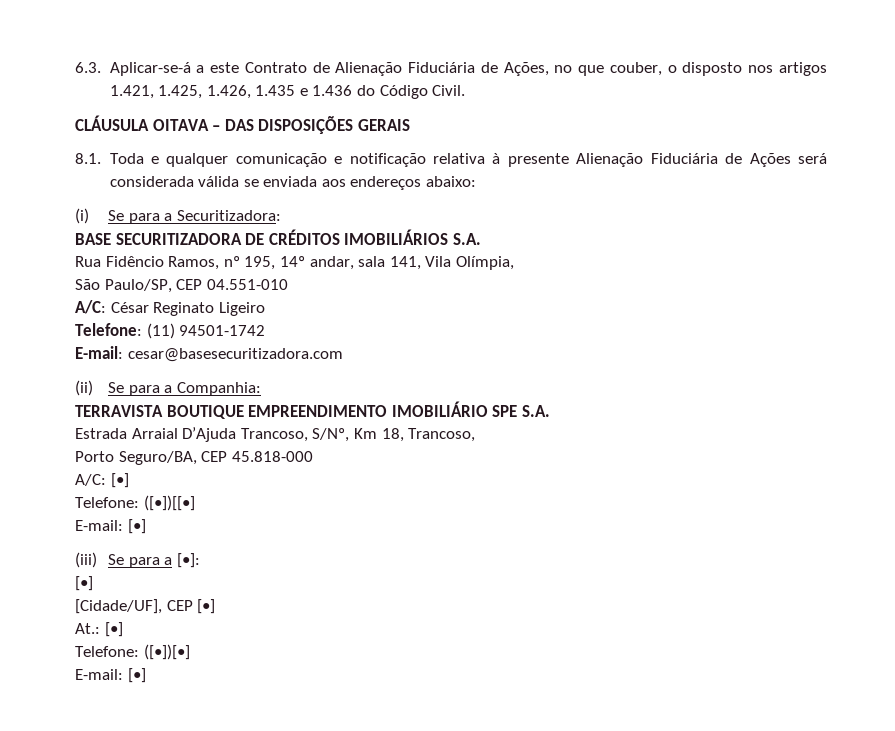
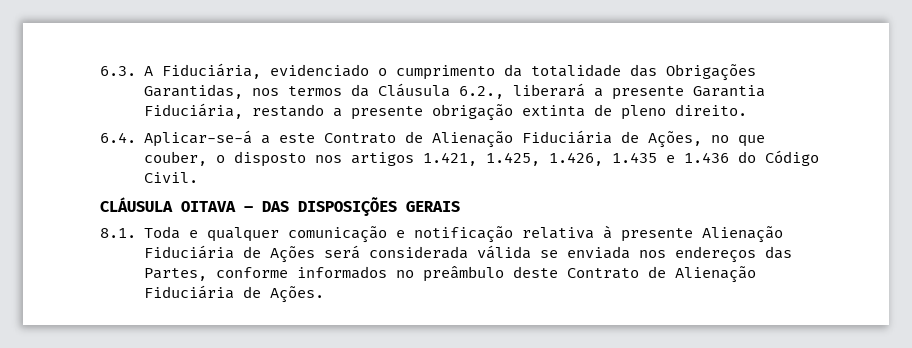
- 6.3. Aplicar-se-á a este Contrato de Alienação Fiduciária de Ações, no que couber, o disposto nos artigos 1.421, 1.425, 1.426, 1.435 e 1.436 do Código Civil.
+ 6.3. A Fiduciária, evidenciado o cumprimento da totalidade das Obrigações Garantidas, nos termos da Cláusula 6.2., liberará a presente Garantia Fiduciária, restando a presente obrigação extinta de pleno direito.
+ 6.4. Aplicar-se-á a este Contrato de Alienação Fiduciária de Ações, no que couber, o disposto nos artigos 1.421, 1.425, 1.426, 1.435 e 1.436 do Código Civil.
- 8.1. Toda e qualquer comunicação e notificação relativa à presente Alienação Fiduciária de Ações será considerada válida se enviada aos endereços abaixo:
- (i) Se para a Securitizadora:
- BASE SECURITIZADORA DE CRÉDITOS IMOBILIÁRIOS S.A.
- Rua Fidêncio Ramos, nº 195, 14º andar, sala 141, Vila Olímpia,
- São Paulo/SP, CEP 04.551-010
- A/C: César Reginato Ligeiro
- Telefone: (11) 94501-1742
- E-mail: cesar@basesecuritizadora.com
- (ii) Se para a Companhia:
- TERRAVISTA BOUTIQUE EMPREENDIMENTO IMOBILIÁRIO SPE S.A.
- Estrada Arraial D’Ajuda Trancoso, S/Nº, Km 18, Trancoso,
- Porto Seguro/BA, CEP 45.818-000
- A/C: [•]
- Telefone: ([•])[[•]
- E-mail: [•]
- (iii) Se para a [•]:
- [•]
- [Cidade/UF], CEP [•]
- At.: [•]
- Telefone: ([•])[•]
- E-mail: [•]
+ 8.1. Toda e qualquer comunicação e notificação relativa à presente Alienação Fiduciária de Ações será considerada válida se enviada nos endereços das Partes, conforme informados no preâmbulo deste Contrato de Alienação Fiduciária de Ações.

